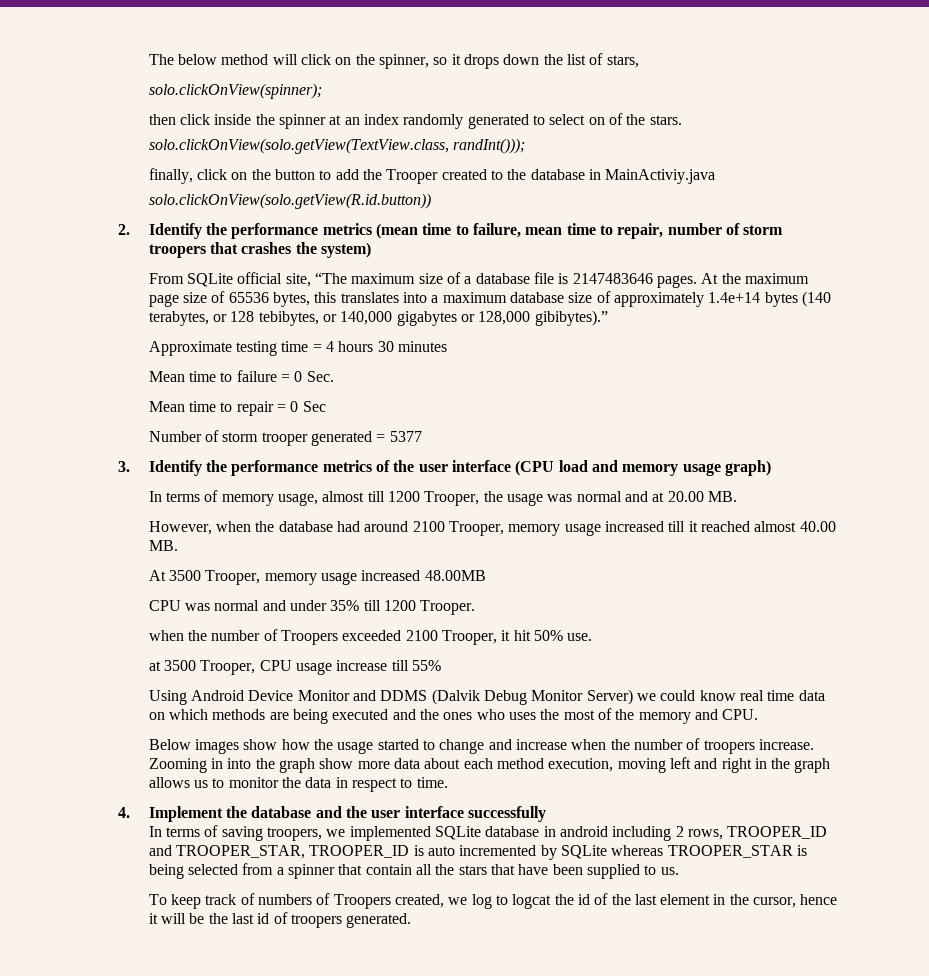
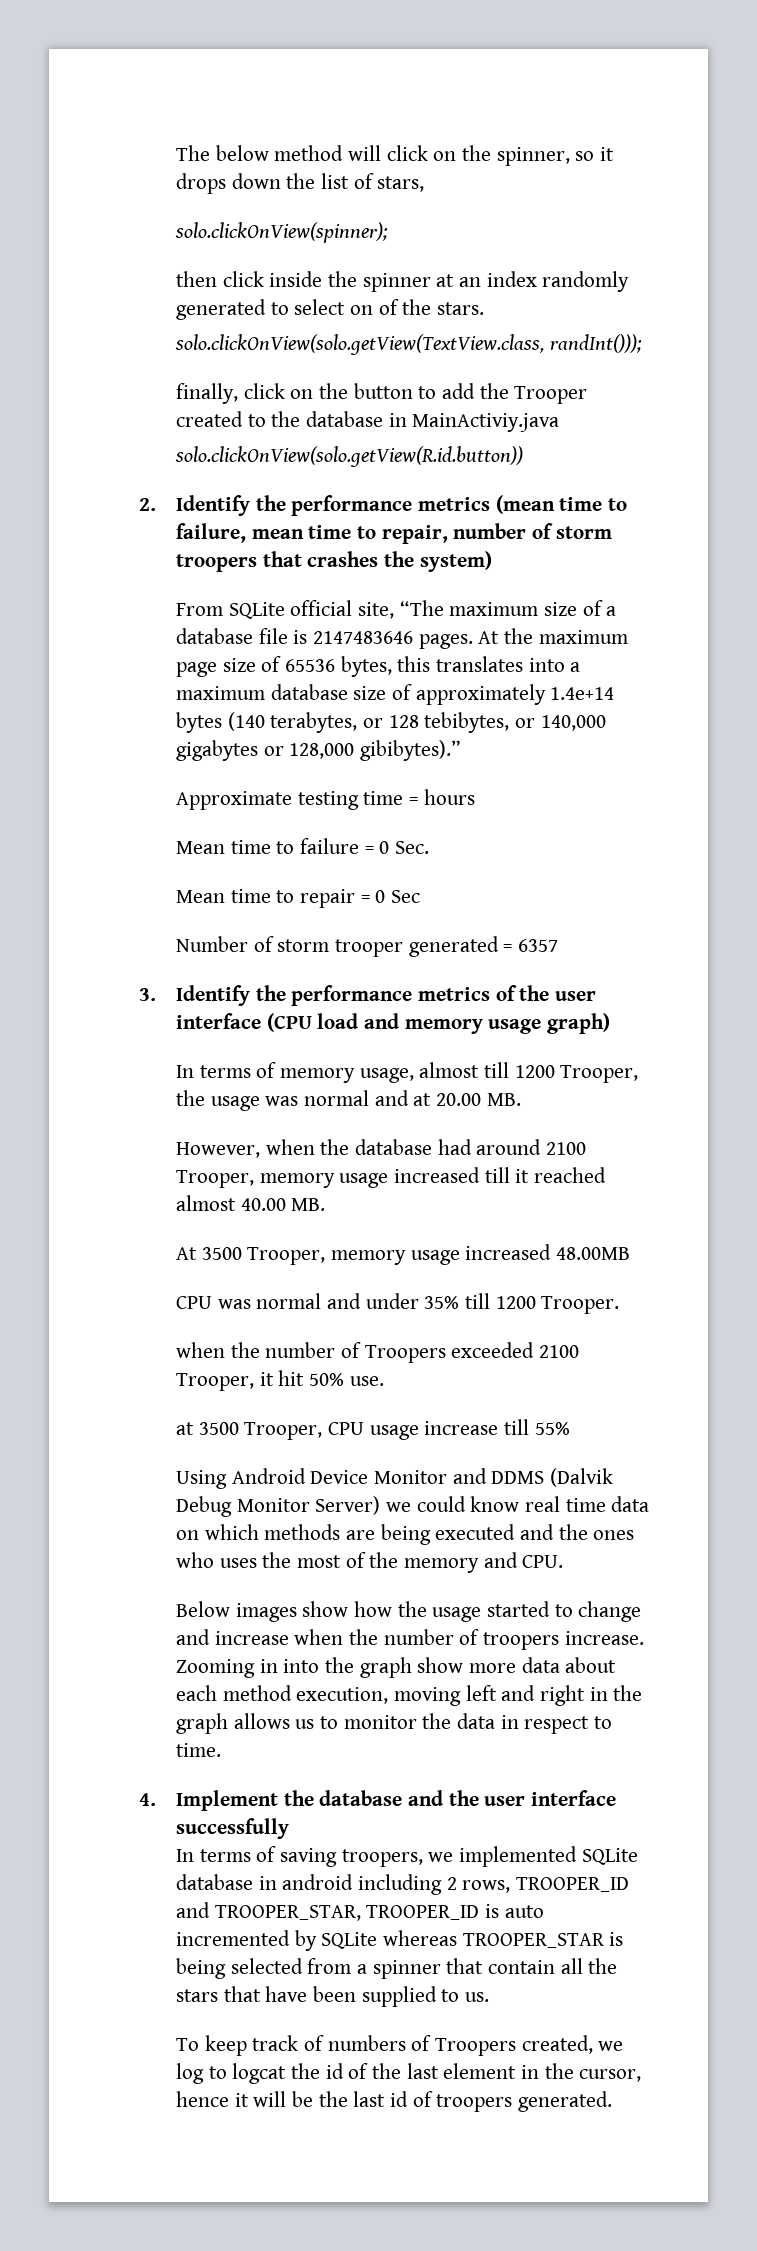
- Approximate testing time = 4 hours 30 minutes
+ Approximate testing time = hours
- Number of storm trooper generated = 5377
+ Number of storm trooper generated = 6357

